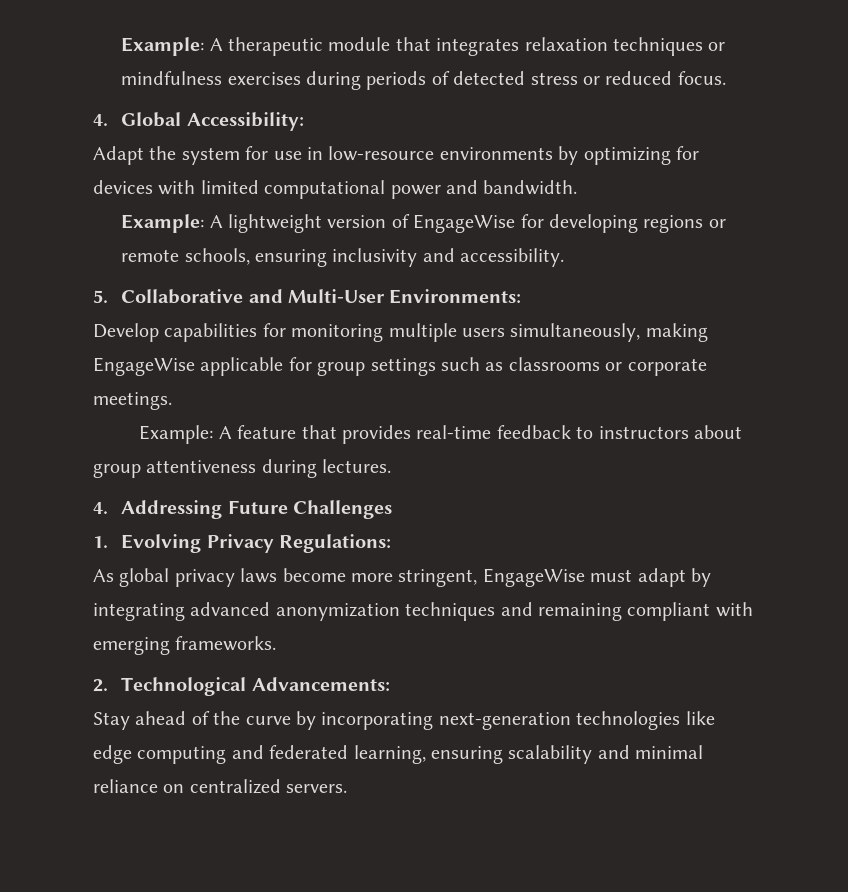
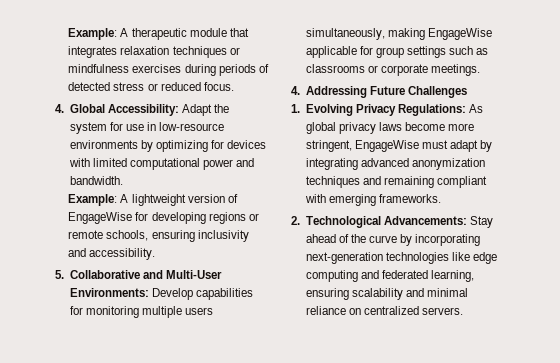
- 4. Global Accessibility:
- Adapt the system for use in low-resource environments by optimizing for devices with limited computational power and bandwidth.
+ 4. Global Accessibility: Adapt the system for use in low-resource environments by optimizing for devices with limited computational power and bandwidth.
- 5. Collaborative and Multi-User Environments:
- Develop capabilities for monitoring multiple users simultaneously, making EngageWise applicable for group settings such as classrooms or corporate meetings.
+ 5. Collaborative and Multi-User Environments: Develop capabilities for monitoring multiple users simultaneously, making EngageWise applicable for group settings such as classrooms or corporate meetings.
- Example: A feature that provides real-time feedback to instructors about group attentiveness during lectures.
- 1. Evolving Privacy Regulations:
- As global privacy laws become more stringent, EngageWise must adapt by integrating advanced anonymization techniques and remaining compliant with emerging frameworks.
+ 1. Evolving Privacy Regulations: As global privacy laws become more stringent, EngageWise must adapt by integrating advanced anonymization techniques and remaining compliant with emerging frameworks.
- 2. Technological Advancements:
- Stay ahead of the curve by incorporating next-generation technologies like edge computing and federated learning, ensuring scalability and minimal reliance on centralized servers.
+ 2. Technological Advancements: Stay ahead of the curve by incorporating next-generation technologies like edge computing and federated learning, ensuring scalability and minimal reliance on centralized servers.

